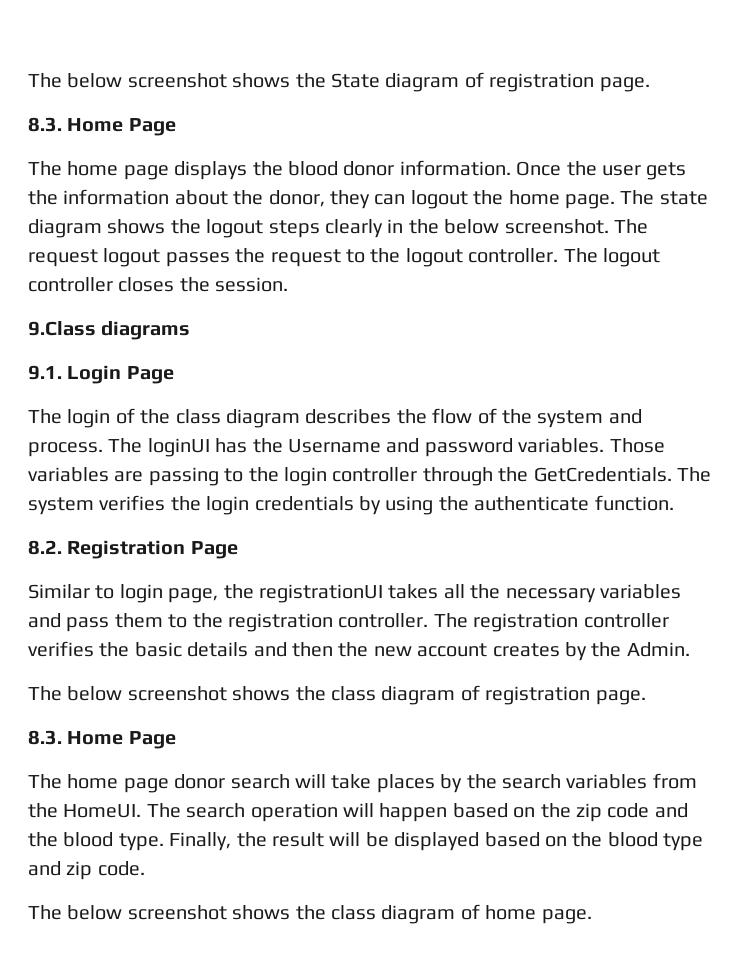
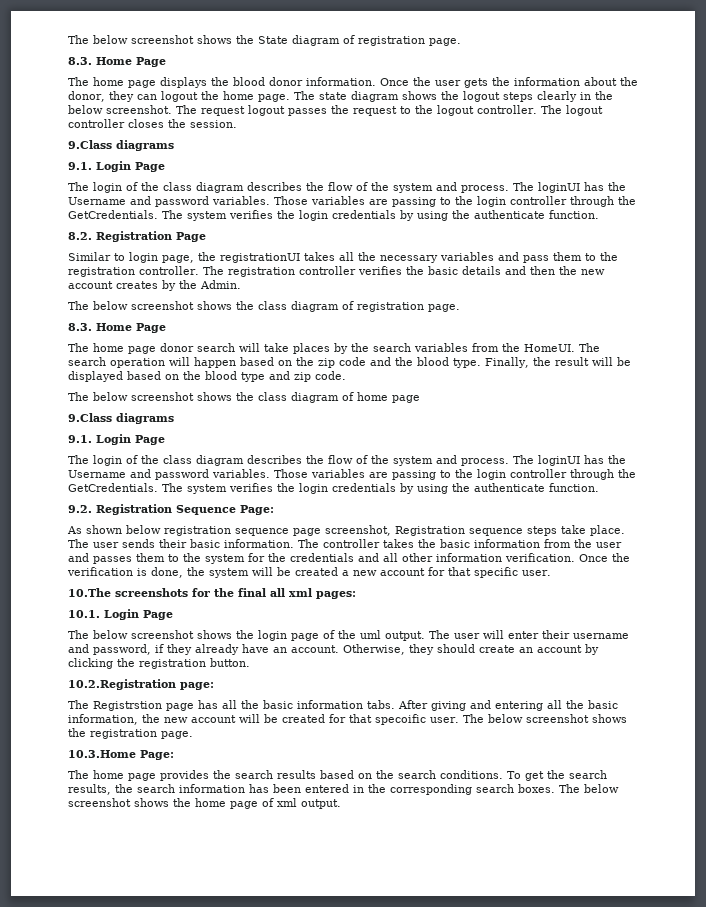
- The below screenshot shows the class diagram of home page.
+ The below screenshot shows the class diagram of home page
+ 9.Class diagrams
+ 9.1. Login Page
+ The login of the class diagram describes the flow of the system and process. The loginUI has the Username and password variables. Those variables are passing to the login controller through the GetCredentials. The system verifies the login credentials by using the authenticate function.
+ 9.2. Registration Sequence Page:
+ As shown below registration sequence page screenshot, Registration sequence steps take place. The user sends their basic information. The controller takes the basic information from the user and passes them to the system for the credentials and all other information verification. Once the verification is done, the system will be created a new account for that specific user.
+ 10.The screenshots for the final all xml pages:
+ 10.1. Login Page
+ The below screenshot shows the login page of the uml output. The user will enter their username and password, if they already have an account. Otherwise, they should create an account by clicking the registration button.
+ 10.2.Registration page:
+ The Registrstion page has all the basic information tabs. After giving and entering all the basic information, the new account will be created for that specoific user. The below screenshot shows the registration page.
+ 10.3.Home Page:
+ The home page provides the search results based on the search conditions. To get the search results, the search information has been entered in the corresponding search boxes. The below screenshot shows the home page of xml output.

